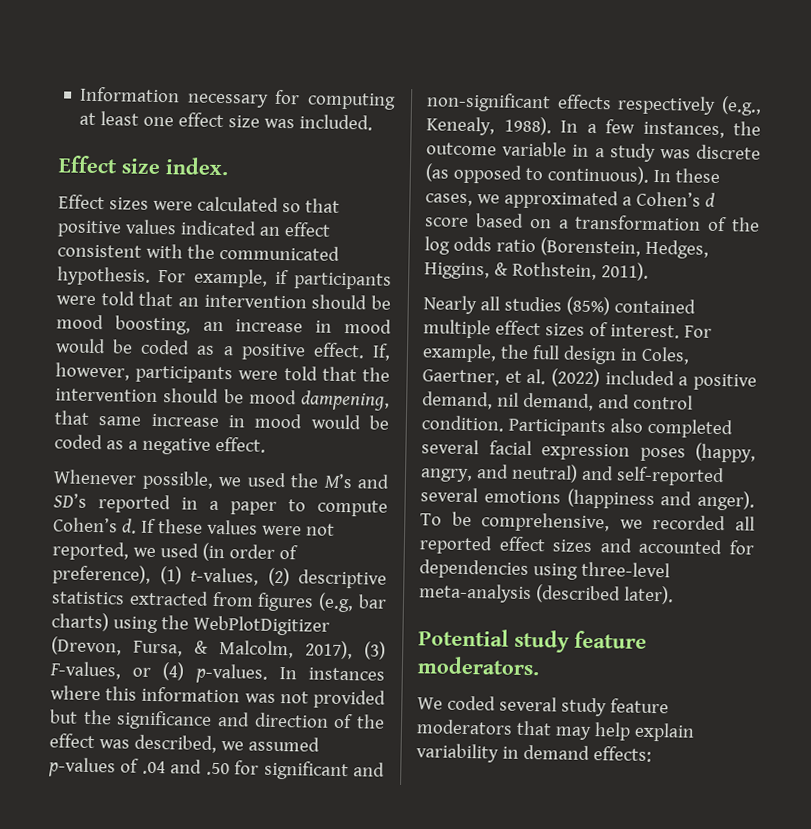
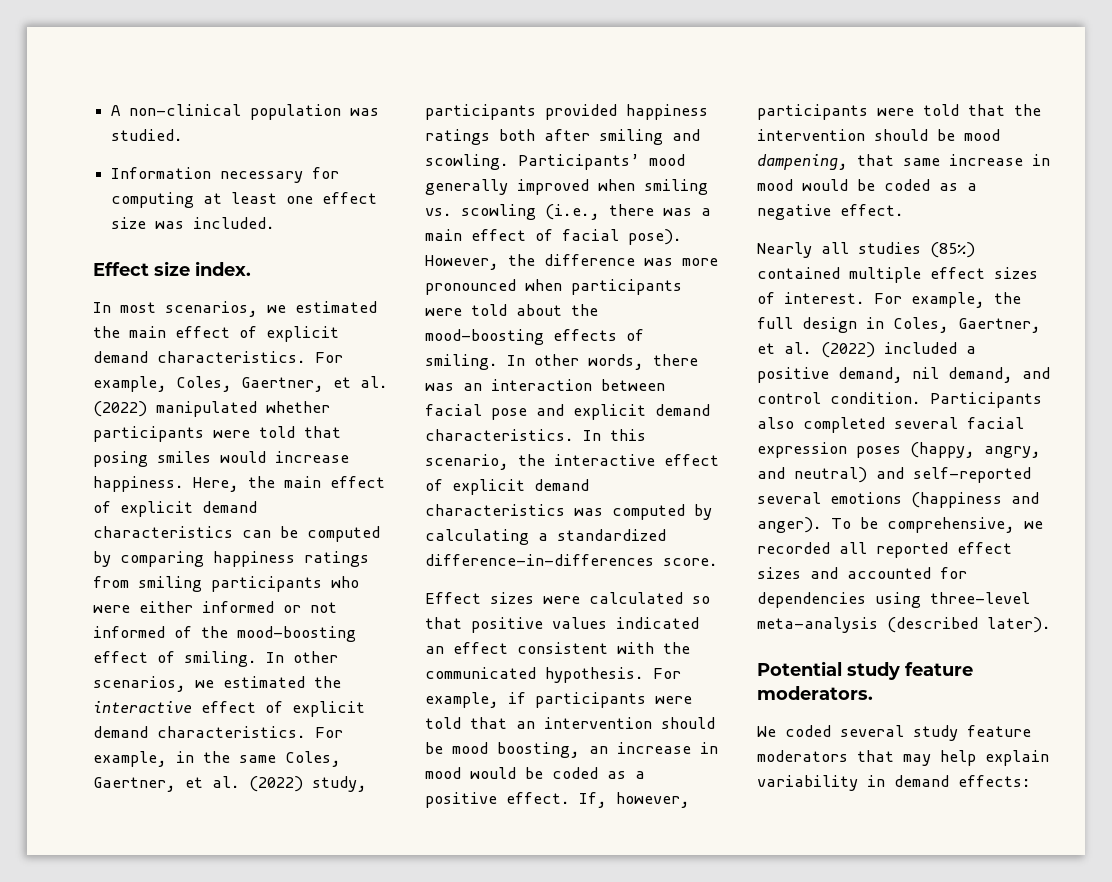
+ A non-clinical population was studied.
+ In most scenarios, we estimated the main effect of explicit demand characteristics. For example, Coles, Gaertner, et al. (2022) manipulated whether participants were told that posing smiles would increase happiness. Here, the main effect of explicit demand characteristics can be computed by comparing happiness ratings from smiling participants who were either informed or not informed of the mood-boosting effect of smiling. In other scenarios, we estimated the interactive effect of explicit demand characteristics. For example, in the same Coles, Gaertner, et al. (2022) study, participants provided happiness ratings both after smiling and scowling. Participants’ mood generally improved when smiling vs. scowling (i.e., there was a main effect of facial pose). However, the difference was more pronounced when participants were told about the mood-boosting effects of smiling. In other words, there was an interaction between facial pose and explicit demand characteristics. In this scenario, the interactive effect of explicit demand characteristics was computed by calculating a standardized difference-in-differences score.
- Whenever possible, we used the M’s and SD’s reported in a paper to compute Cohen’s d. If these values were not reported, we used (in order of preference), (1) t-values, (2) descriptive statistics extracted from figures (e.g, bar charts) using the WebPlotDigitizer (Drevon, Fursa, & Malcolm, 2017), (3) F-values, or (4) p-values. In instances where this information was not provided but the significance and direction of the effect was described, we assumed p-values of .04 and .50 for significant and non-significant effects respectively (e.g., Kenealy, 1988). In a few instances, the outcome variable in a study was discrete (as opposed to continuous). In these cases, we approximated a Cohen’s d score based on a transformation of the log odds ratio (Borenstein, Hedges, Higgins, & Rothstein, 2011).

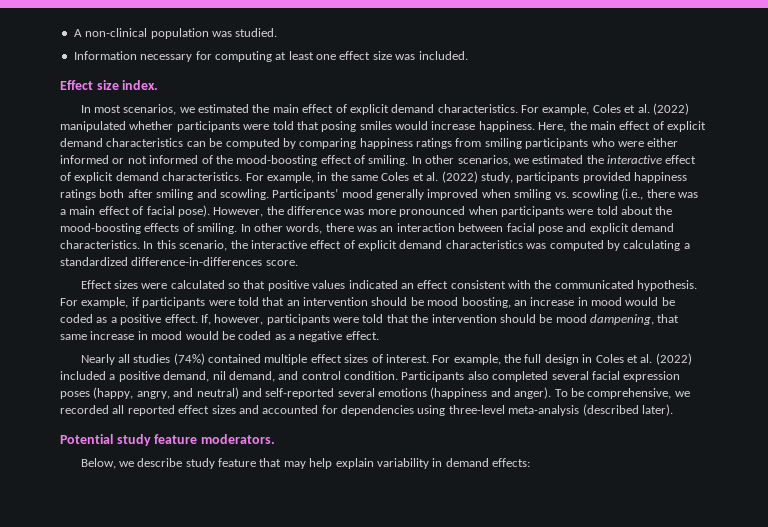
- For example, Coles, Gaertner, et al. (2022) manipulated whether participants were told that posing smiles would increase happiness.
+ For example, Coles et al. (2022) manipulated whether participants were told that posing smiles would increase happiness.
- For example, in the same Coles, Gaertner, et al. (2022) study, participants provided happiness ratings both after smiling and scowling.
+ For example, in the same Coles et al. (2022) study, participants provided happiness ratings both after smiling and scowling.
- Nearly all studies (85%) contained multiple effect sizes of interest.
+ Nearly all studies (74%) contained multiple effect sizes of interest.
- For example, the full design in Coles, Gaertner, et al. (2022) included a positive demand, nil demand, and control condition.
+ For example, the full design in Coles et al. (2022) included a positive demand, nil demand, and control condition.
- We coded several study feature moderators that may help explain variability in demand effects:
+ Below, we describe study feature that may help explain variability in demand effects:

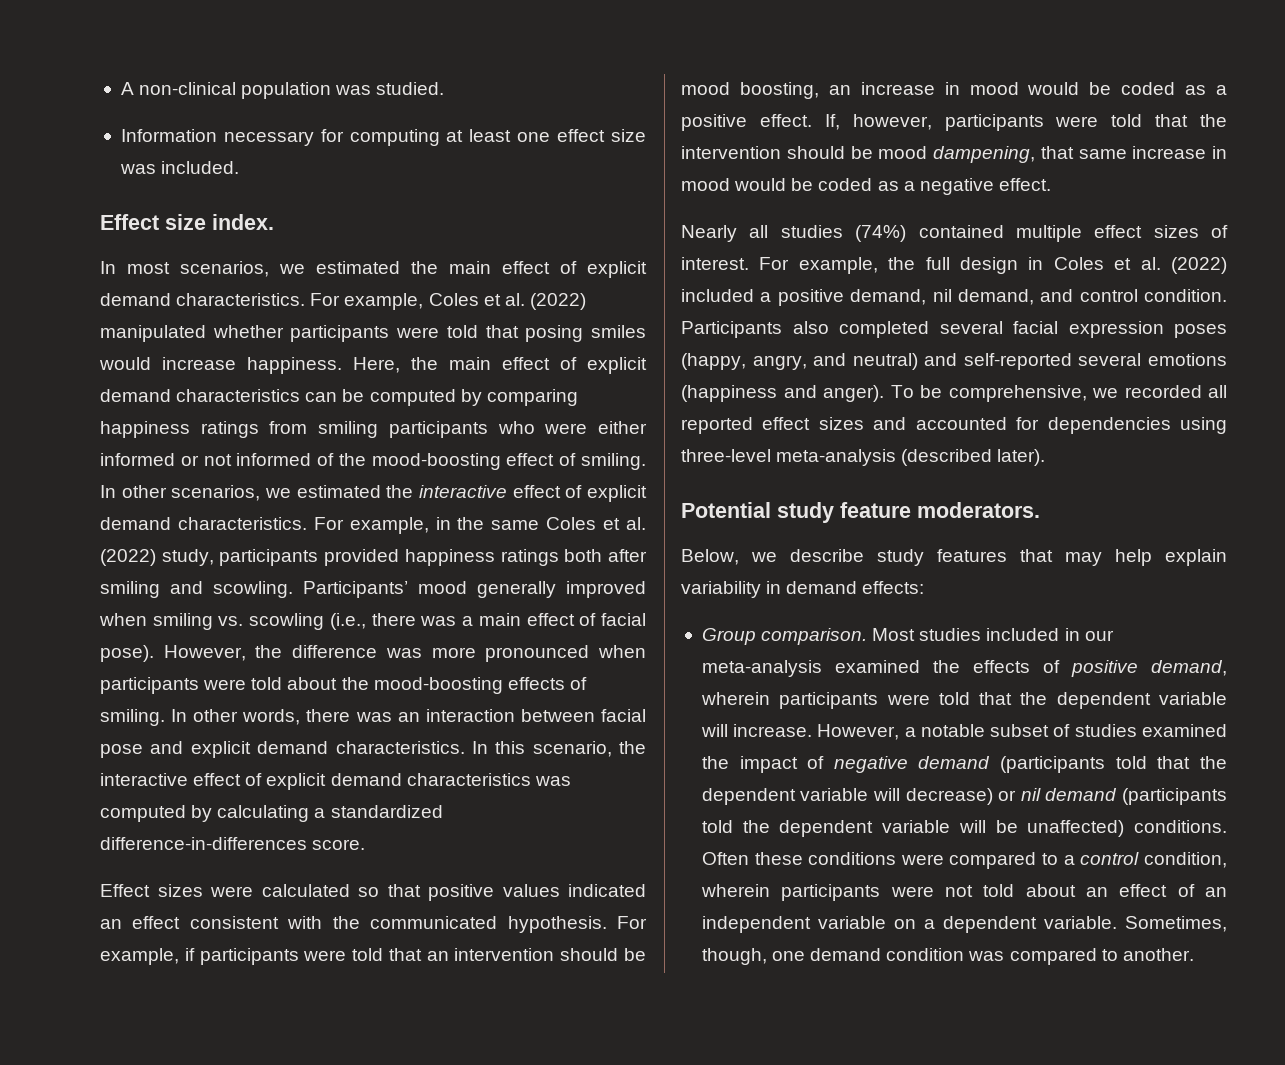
- Below, we describe study feature that may help explain variability in demand effects:
+ Below, we describe study features that may help explain variability in demand effects:
+ Group comparison. Most studies included in our meta-analysis examined the effects of positive demand, wherein participants were told that the dependent variable will increase. However, a notable subset of studies examined the impact of negative demand (participants told that the dependent variable will decrease) or nil demand (participants told the dependent variable will be unaffected) conditions. Often these conditions were compared to a control condition, wherein participants were not told about an effect of an independent variable on a dependent variable. Sometimes, though, one demand condition was compared to another.

